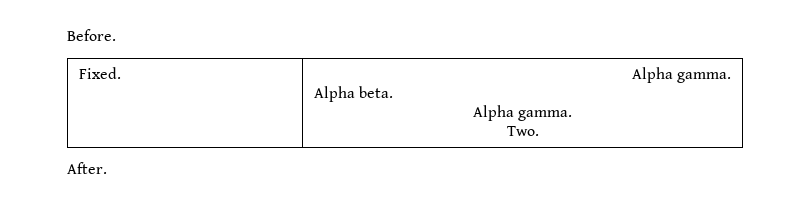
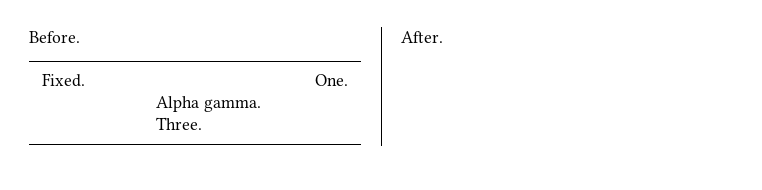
- Fixed. | Alpha gamma.
- Alpha beta.
+ Fixed. | One.
  Alpha gamma.
- Two.
+ Three.

